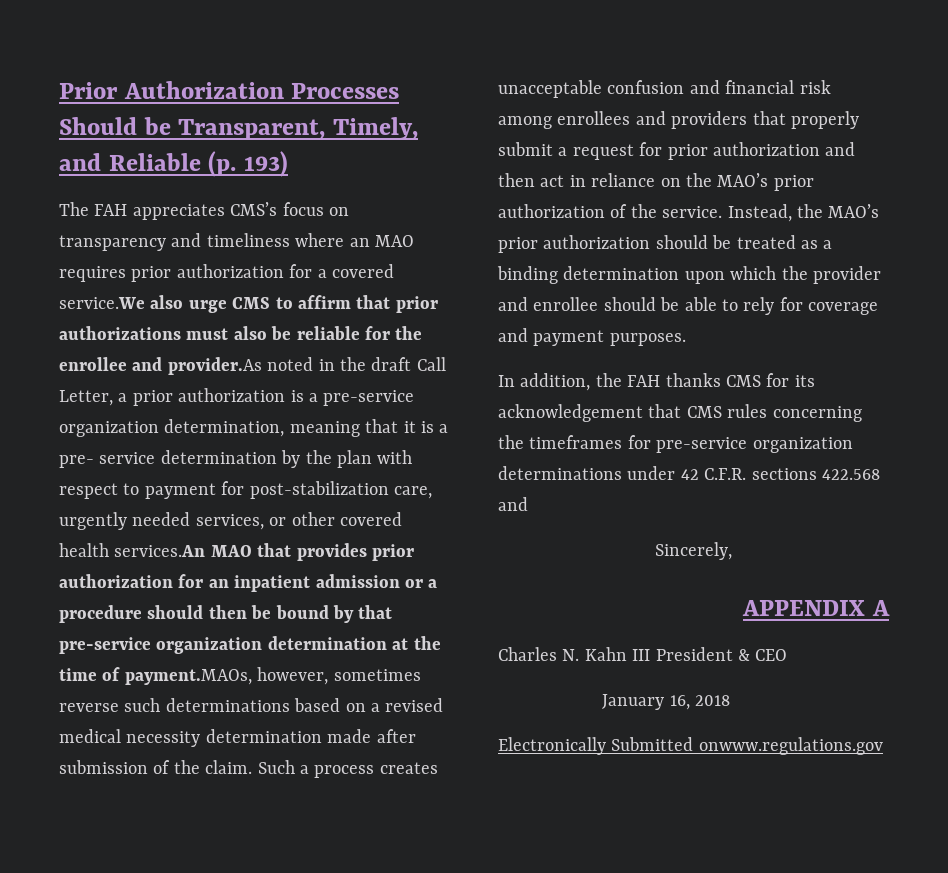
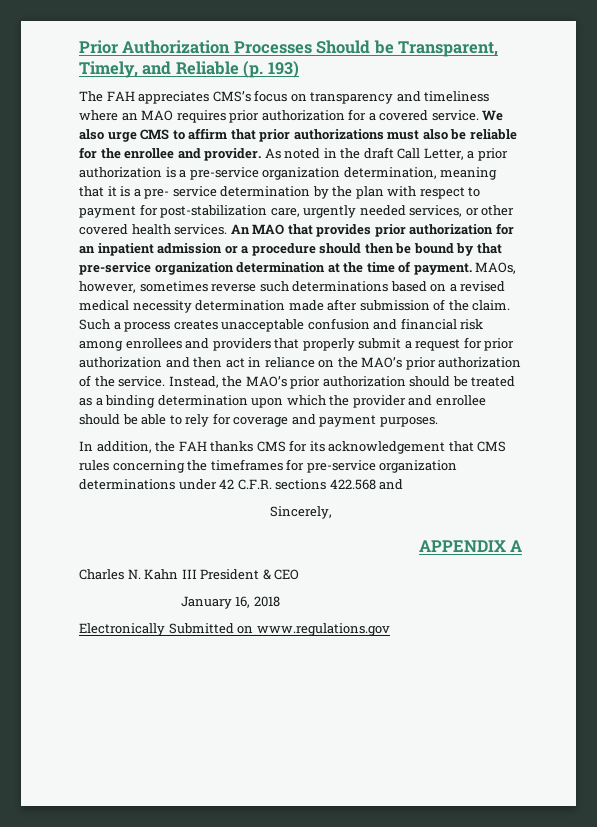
- The FAH appreciates CMS’s focus on transparency and timeliness where an MAO requires prior authorization for a covered service.We also urge CMS to affirm that prior authorizations must also be reliable for the enrollee and provider.As noted in the draft Call Letter, a prior authorization is a pre-service organization determination, meaning that it is a pre- service determination by the plan with respect to payment for post-stabilization care, urgently needed services, or other covered health services.An MAO that provides prior authorization for an inpatient admission or a procedure should then be bound by that pre-service organization determination at the time of payment.MAOs, however, sometimes reverse such determinations based on a revised medical necessity determination made after submission of the claim.
+ The FAH appreciates CMS’s focus on transparency and timeliness where an MAO requires prior authorization for a covered service. We also urge CMS to affirm that prior authorizations must also be reliable for the enrollee and provider. As noted in the draft Call Letter, a prior authorization is a pre-service organization determination, meaning that it is a pre- service determination by the plan with respect to payment for post-stabilization care, urgently needed services, or other covered health services. An MAO that provides prior authorization for an inpatient admission or a procedure should then be bound by that pre-service organization determination at the time of payment. MAOs, however, sometimes reverse such determinations based on a revised medical necessity determination made after submission of the claim.
- Electronically Submitted onwww.regulations.gov
+ Electronically Submitted on www.regulations.gov

